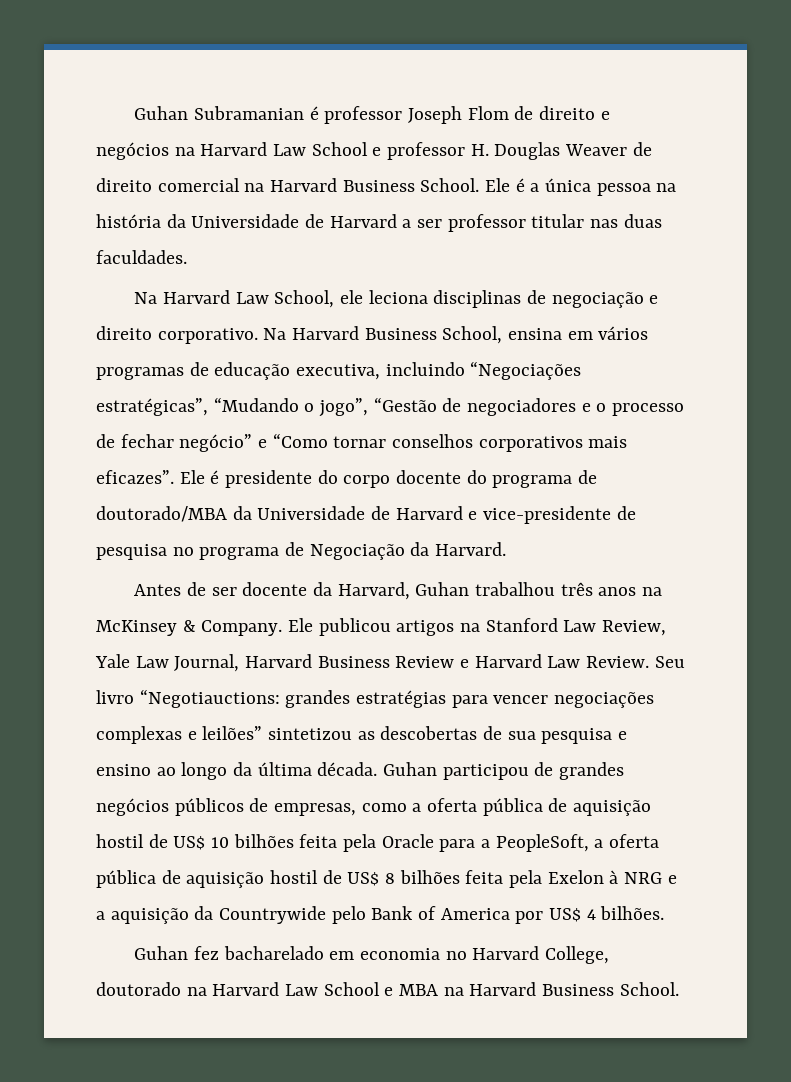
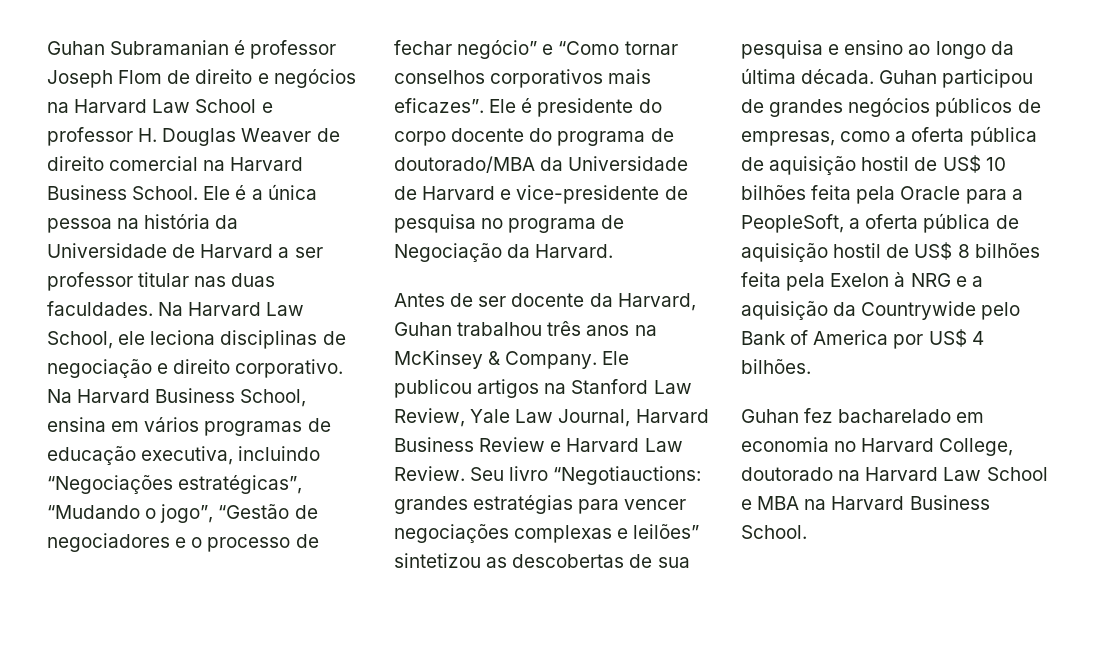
- Ele é a única pessoa na história da Universidade de Harvard a ser professor titular nas duas faculdades.
- Na Harvard Law School, ele leciona disciplinas de negociação e direito corporativo.
+ Ele é a única pessoa na história da Universidade de Harvard a ser professor titular nas duas faculdades. Na Harvard Law School, ele leciona disciplinas de negociação e direito corporativo.

